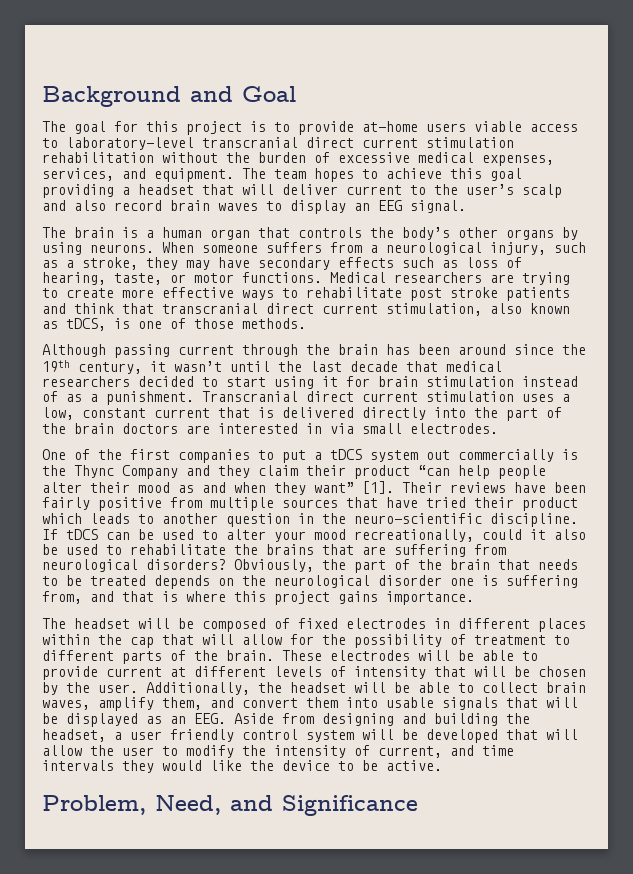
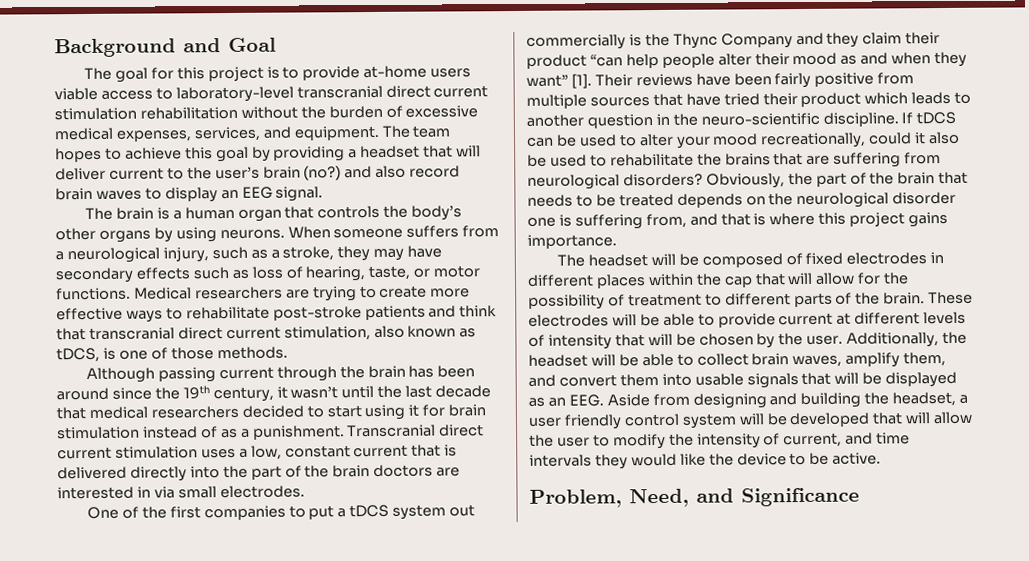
- The team hopes to achieve this goal providing a headset that will deliver current to the user’s scalp and also record brain waves to display an EEG signal.
+ The team hopes to achieve this goal by providing a headset that will deliver current to the user’s brain (no?) and also record brain waves to display an EEG signal.
- Medical researchers are trying to create more effective ways to rehabilitate post stroke patients and think that transcranial direct current stimulation, also known as tDCS, is one of those methods.
+ Medical researchers are trying to create more effective ways to rehabilitate post-stroke patients and think that transcranial direct current stimulation, also known as tDCS, is one of those methods.

